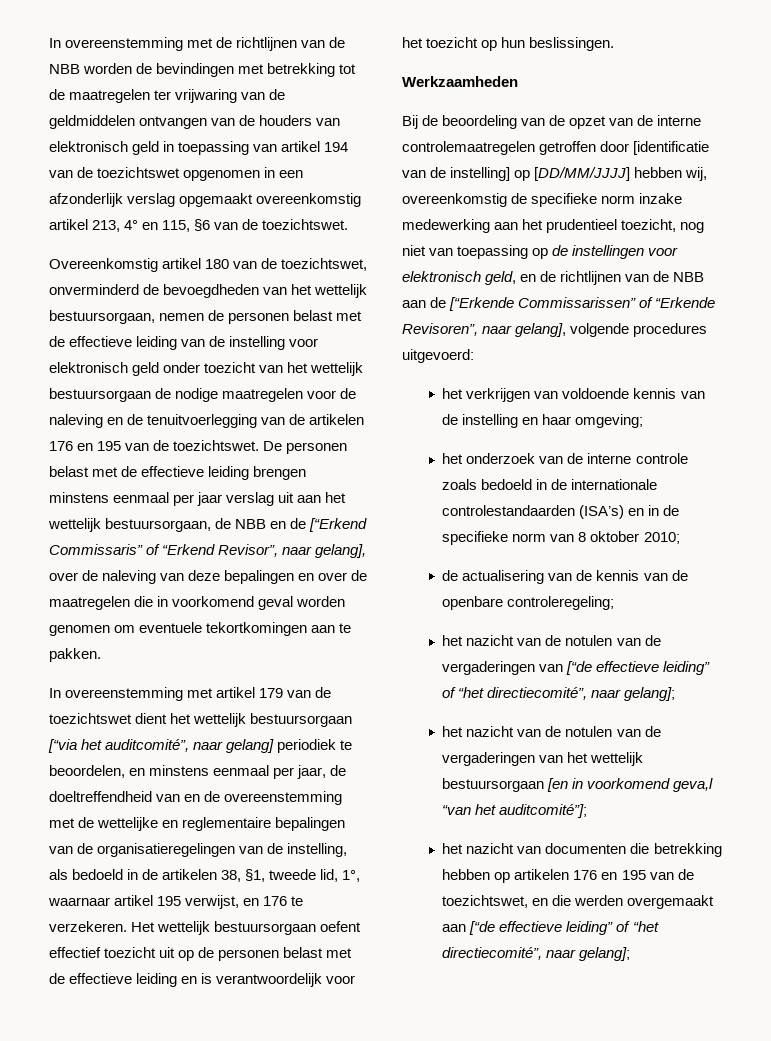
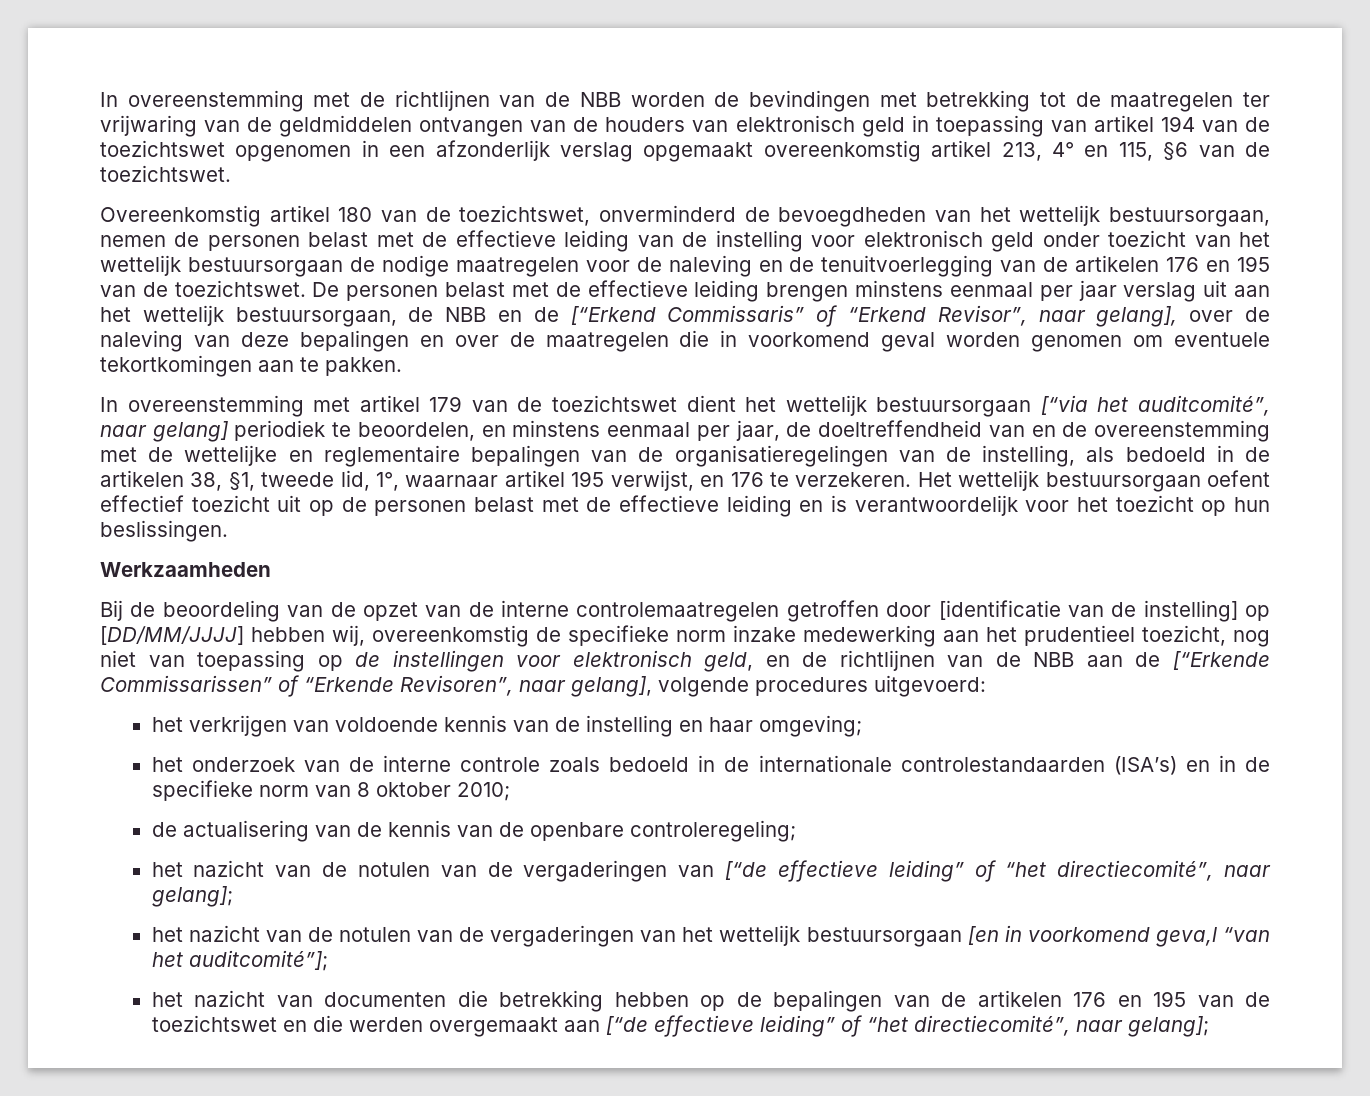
- het nazicht van documenten die betrekking hebben op artikelen 176 en 195 van de toezichtswet, en die werden overgemaakt aan [“de effectieve leiding” of “het directiecomité”, naar gelang];
+ het nazicht van documenten die betrekking hebben op de bepalingen van de artikelen 176 en 195 van de toezichtswet en die werden overgemaakt aan [“de effectieve leiding” of “het directiecomité”, naar gelang];

